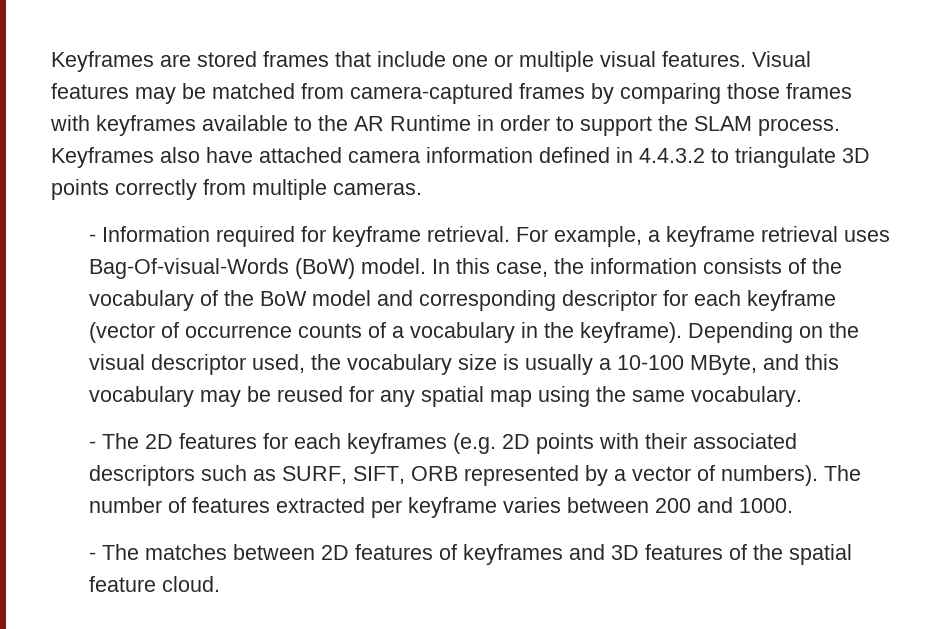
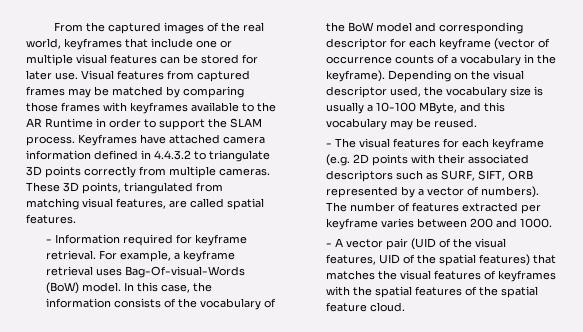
- Keyframes are stored frames that include one or multiple visual features. Visual features may be matched from camera-captured frames by comparing those frames with keyframes available to the AR Runtime in order to support the SLAM process.
+ From the captured images of the real world, keyframes that include one or multiple visual features can be stored for later use. Visual features from captured frames may be matched by comparing those frames with keyframes available to the AR Runtime in order to support the SLAM process.
- Keyframes also have attached camera information defined in 4.4.3.2 to triangulate 3D points correctly from multiple cameras.
+ Keyframes have attached camera information defined in 4.4.3.2 to triangulate 3D points correctly from multiple cameras. These 3D points, triangulated from matching visual features, are called spatial features.
- Depending on the visual descriptor used, the vocabulary size is usually a 10-100 MByte, and this vocabulary may be reused for any spatial map using the same vocabulary.
- - The 2D features for each keyframes (e.g. 2D points with their associated descriptors such as SURF, SIFT, ORB represented by a vector of numbers).
+ Depending on the visual descriptor used, the vocabulary size is usually a 10-100 MByte, and this vocabulary may be reused.
+ - The visual features for each keyframe (e.g. 2D points with their associated descriptors such as SURF, SIFT, ORB represented by a vector of numbers).
- - The matches between 2D features of keyframes and 3D features of the spatial feature cloud.
+ - A vector pair (UID of the visual features, UID of the spatial features) that matches the visual features of keyframes with the spatial features of the spatial feature cloud.

